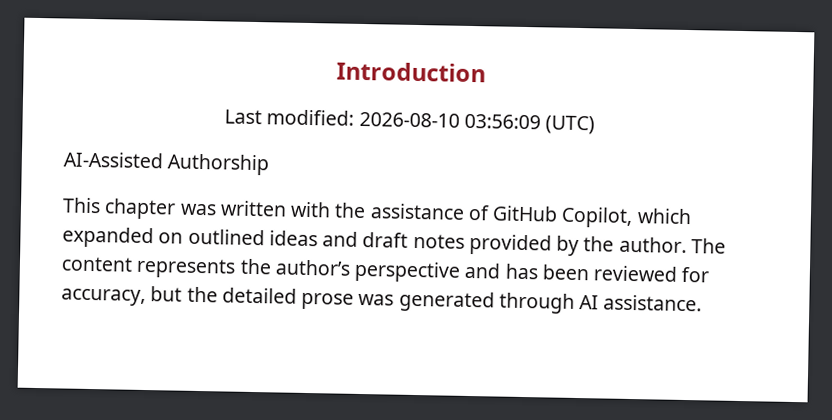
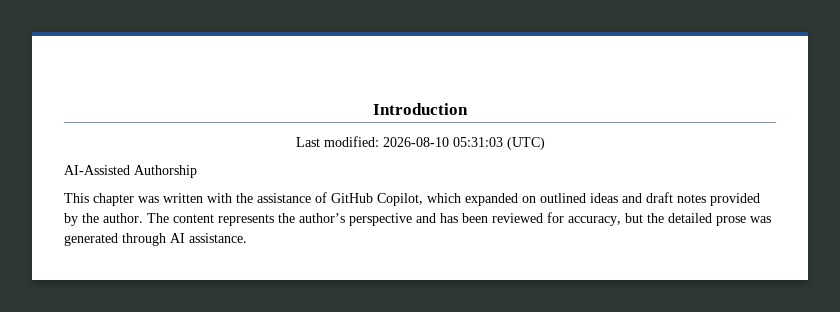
- Last modified: 2026-08-10 03:56:09 (UTC)
+ Last modified: 2026-08-10 05:31:03 (UTC)

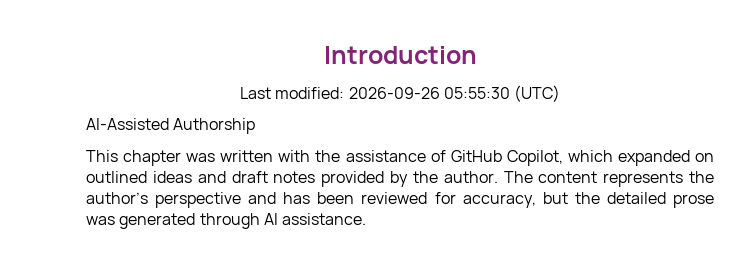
- Last modified: 2026-08-10 05:31:03 (UTC)
+ Last modified: 2026-09-26 05:55:30 (UTC)

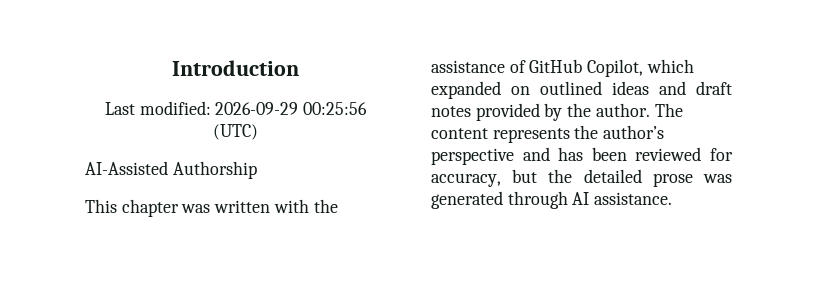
- Last modified: 2026-09-26 05:55:30 (UTC)
+ Last modified: 2026-09-29 00:25:56 (UTC)

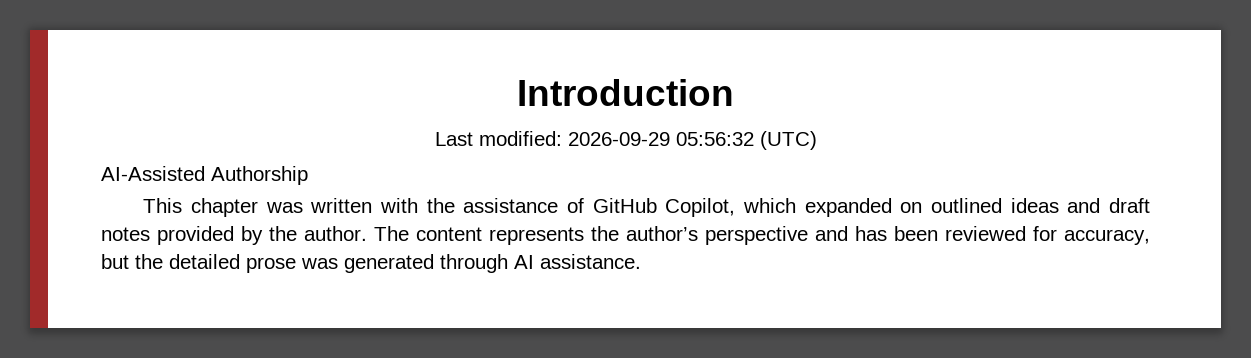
- Last modified: 2026-09-29 00:25:56 (UTC)
+ Last modified: 2026-09-29 05:56:32 (UTC)

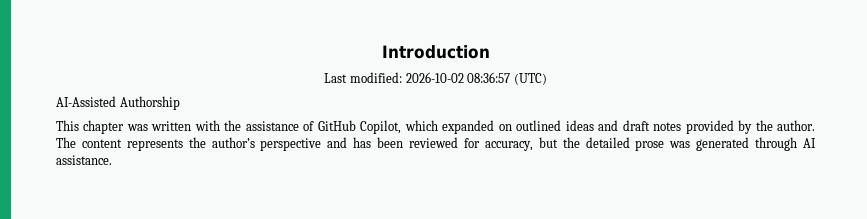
- Last modified: 2026-09-29 05:56:32 (UTC)
+ Last modified: 2026-10-02 08:36:57 (UTC)

